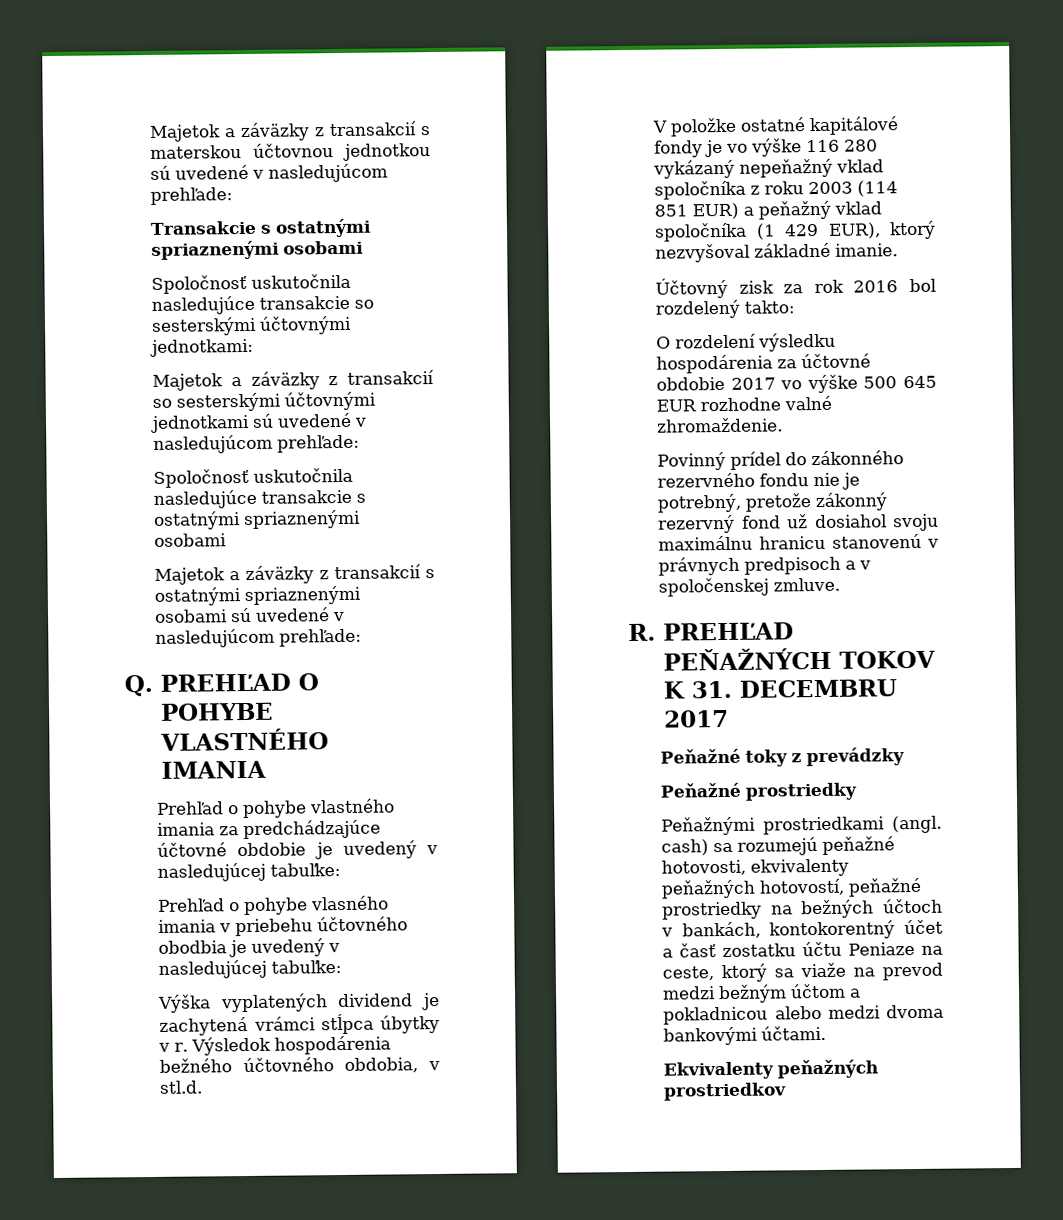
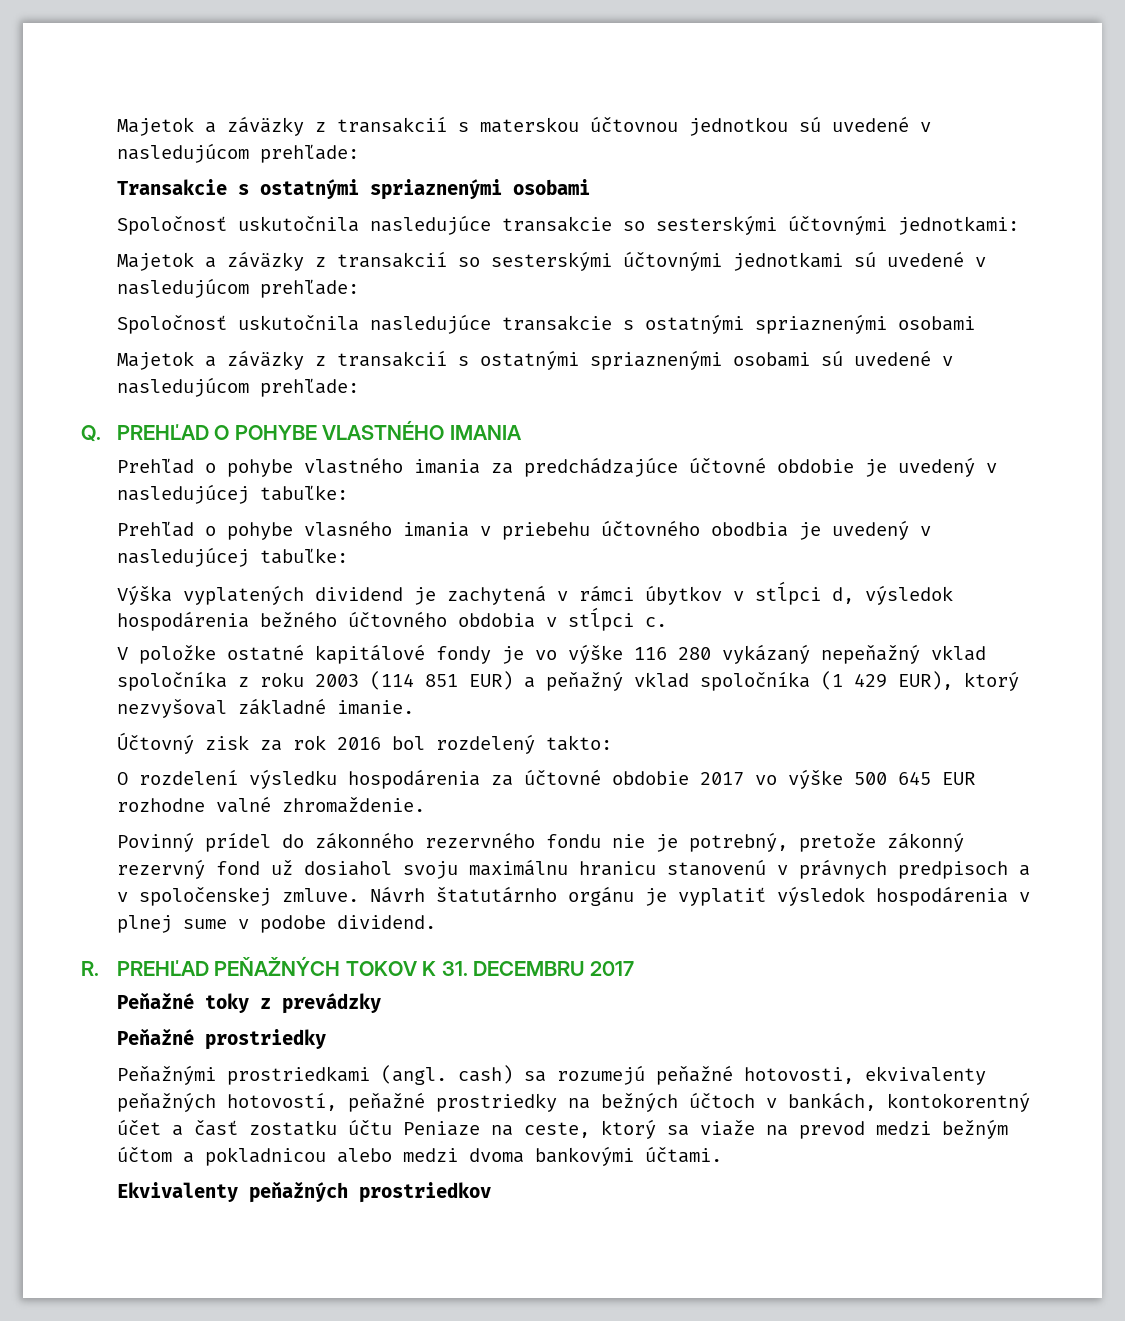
- Výška vyplatených dividend je zachytená vrámci stĺpca úbytky v r. Výsledok hospodárenia bežného účtovného obdobia, v stl.d.
+ Výška vyplatených dividend je zachytená v rámci úbytkov v stĺpci d, výsledok hospodárenia bežného účtovného obdobia v stĺpci c.
+ Návrh štatutárnho orgánu je vyplatiť výsledok hospodárenia v plnej sume v podobe dividend.

